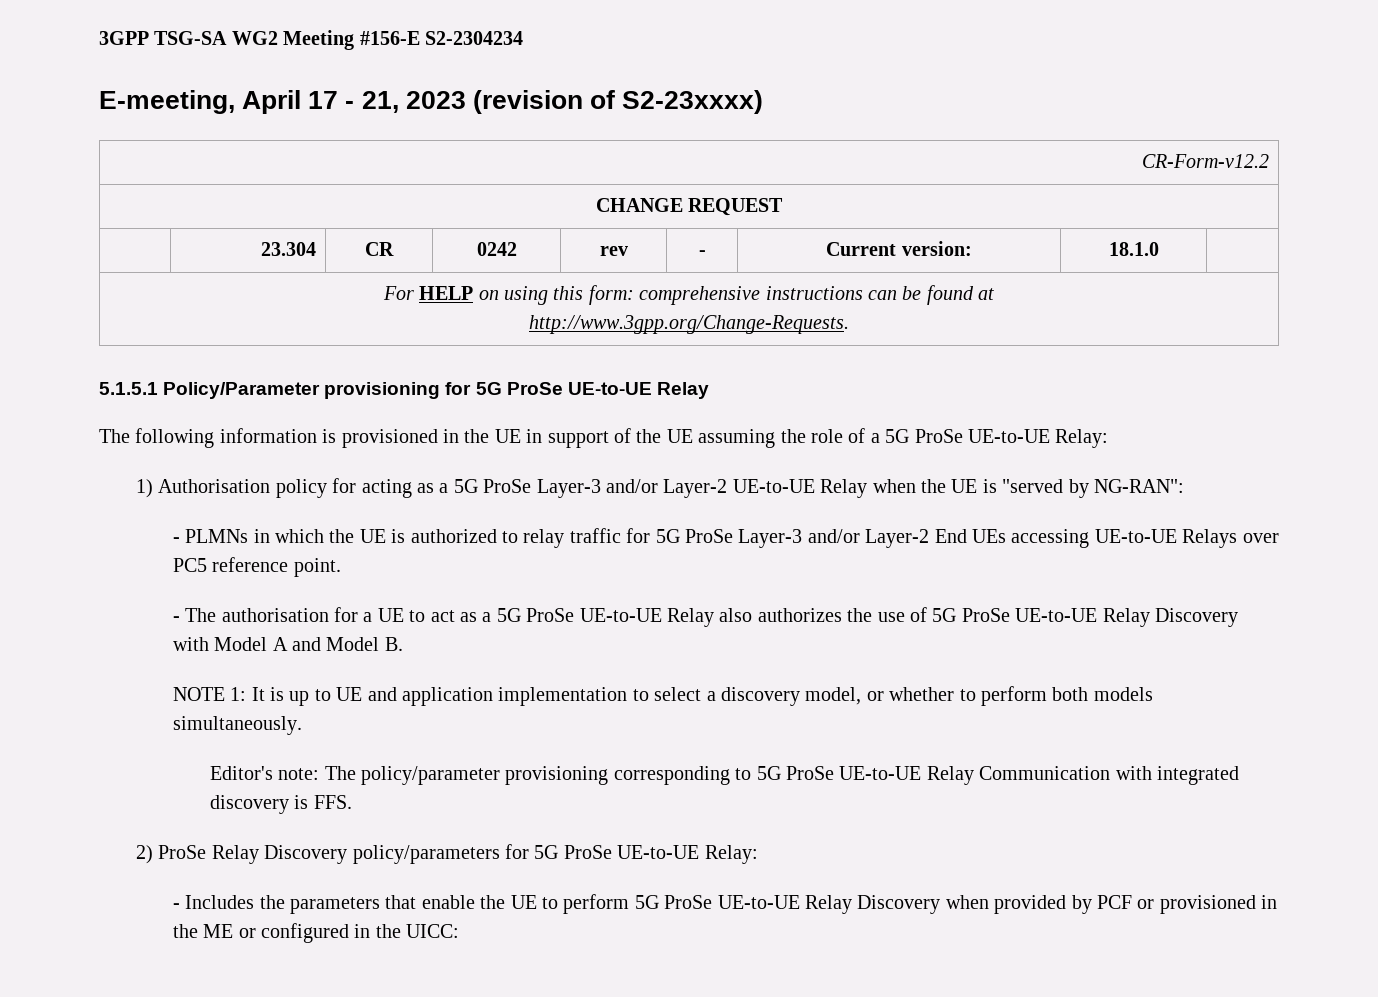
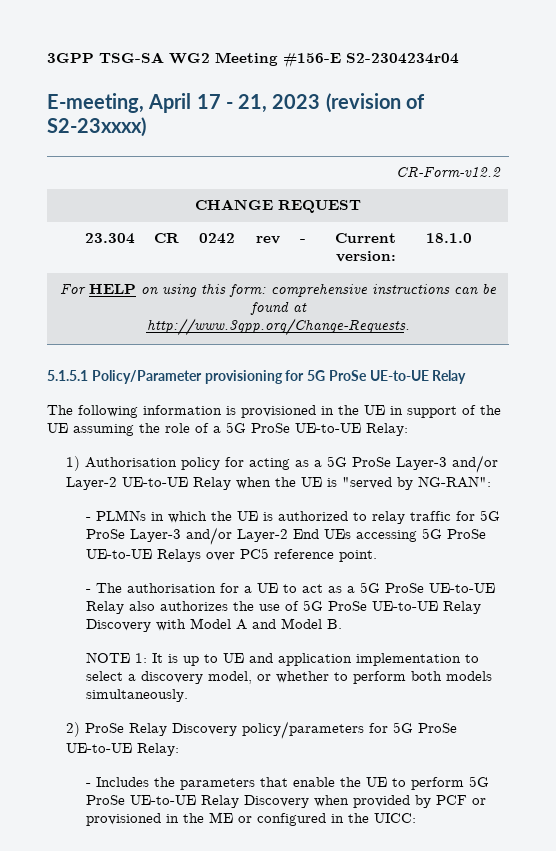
- 3GPP TSG-SA WG2 Meeting #156-E S2-2304234
+ 3GPP TSG-SA WG2 Meeting #156-E S2-2304234r04
- - PLMNs in which the UE is authorized to relay traffic for 5G ProSe Layer-3 and/or Layer-2 End UEs accessing UE-to-UE Relays over PC5 reference point.
+ - PLMNs in which the UE is authorized to relay traffic for 5G ProSe Layer-3 and/or Layer-2 End UEs accessing 5G ProSe UE-to-UE Relays over PC5 reference point.
- Editor's note: The policy/parameter provisioning corresponding to 5G ProSe UE-to-UE Relay Communication with integrated discovery is FFS.

